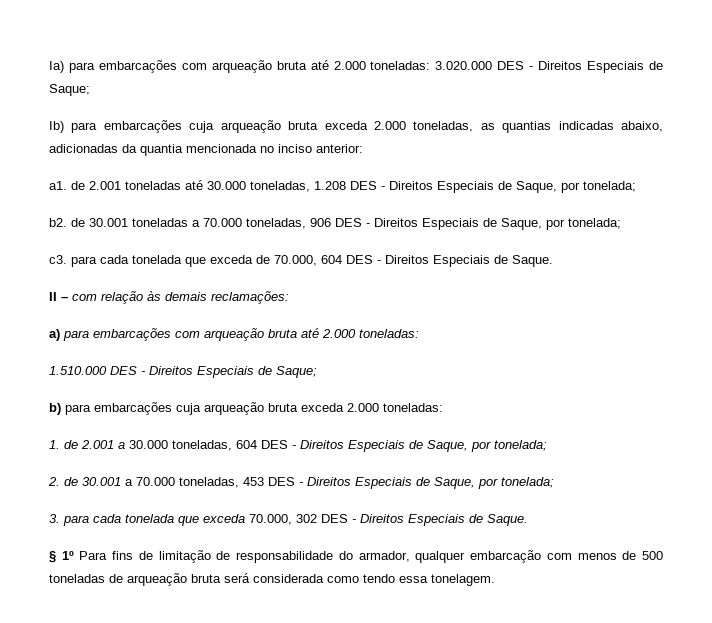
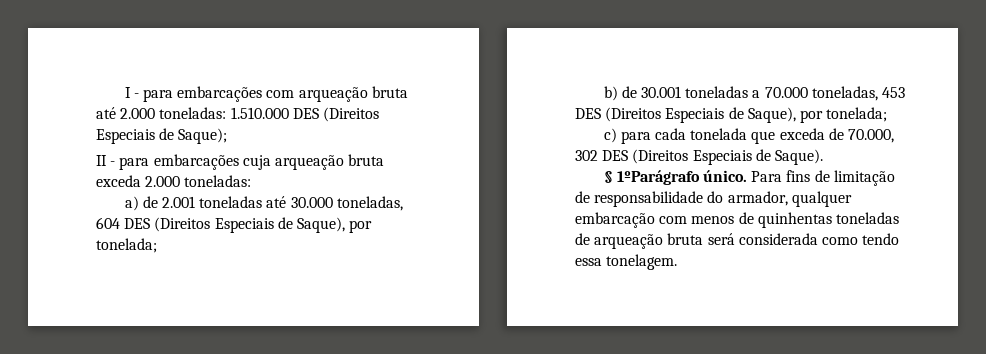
- Ia) para embarcações com arqueação bruta até 2.000 toneladas: 3.020.000 DES - Direitos Especiais de Saque;
- Ib) para embarcações cuja arqueação bruta exceda 2.000 toneladas, as quantias indicadas abaixo, adicionadas da quantia mencionada no inciso anterior:
- a1. de 2.001 toneladas até 30.000 toneladas, 1.208 DES - Direitos Especiais de Saque, por tonelada;
- b2. de 30.001 toneladas a 70.000 toneladas, 906 DES - Direitos Especiais de Saque, por tonelada;
- c3. para cada tonelada que exceda de 70.000, 604 DES - Direitos Especiais de Saque.
- II – com relação às demais reclamações:
- a) para embarcações com arqueação bruta até 2.000 toneladas:
- 1.510.000 DES - Direitos Especiais de Saque;
- b) para embarcações cuja arqueação bruta exceda 2.000 toneladas:
+ I - para embarcações com arqueação bruta até 2.000 toneladas: 1.510.000 DES (Direitos Especiais de Saque);
+ II - para embarcações cuja arqueação bruta exceda 2.000 toneladas:
- 1. de 2.001 a 30.000 toneladas, 604 DES - Direitos Especiais de Saque, por tonelada;
- 2. de 30.001 a 70.000 toneladas, 453 DES - Direitos Especiais de Saque, por tonelada;
- 3. para cada tonelada que exceda 70.000, 302 DES - Direitos Especiais de Saque.
+ a) de 2.001 toneladas até 30.000 toneladas, 604 DES (Direitos Especiais de Saque), por tonelada;
+ b) de 30.001 toneladas a 70.000 toneladas, 453 DES (Direitos Especiais de Saque), por tonelada;
+ c) para cada tonelada que exceda de 70.000, 302 DES (Direitos Especiais de Saque).
- § 1º Para fins de limitação de responsabilidade do armador, qualquer embarcação com menos de 500 toneladas de arqueação bruta será considerada como tendo essa tonelagem.
+ § 1ºParágrafo único. Para fins de limitação de responsabilidade do armador, qualquer embarcação com menos de quinhentas toneladas de arqueação bruta será considerada como tendo essa tonelagem.

